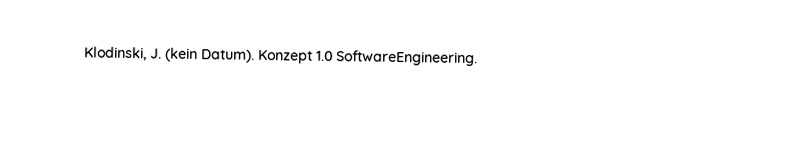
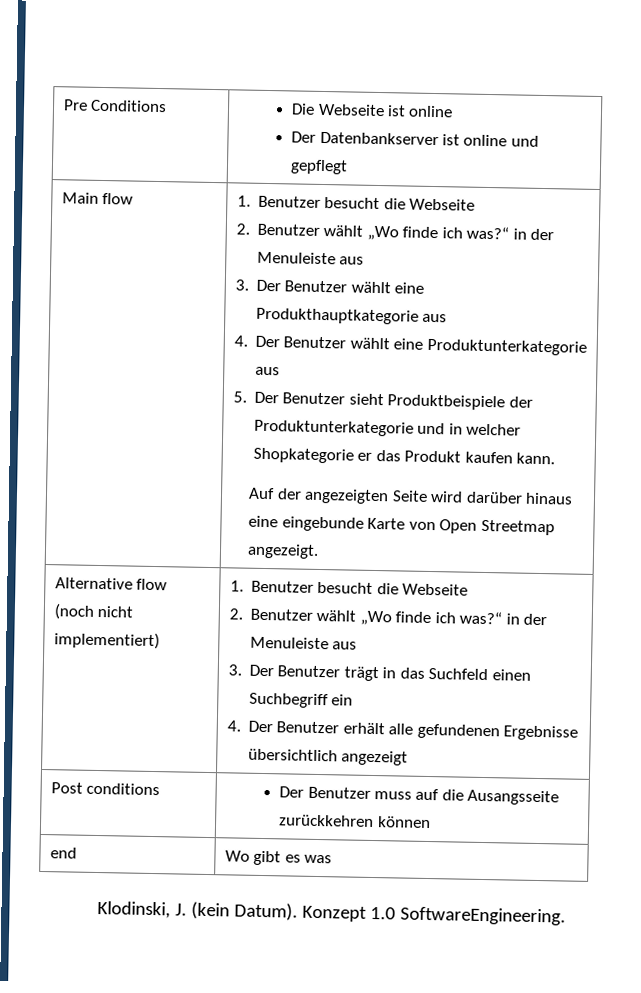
+ Pre Conditions | Die Webseite ist online
+ Der Datenbankserver ist online und gepflegt
+ Main flow | 1. Benutzer besucht die Webseite
+ 2. Benutzer wählt „Wo finde ich was?“ in der Menuleiste aus
+ 3. Der Benutzer wählt eine Produkthauptkategorie aus
+ 4. Der Benutzer wählt eine Produktunterkategorie aus
+ 5. Der Benutzer sieht Produktbeispiele der Produktunterkategorie und in welcher Shopkategorie er das Produkt kaufen kann.
+ Auf der angezeigten Seite wird darüber hinaus eine eingebunde Karte von Open Streetmap angezeigt.
+ Alternative flow (noch nicht implementiert) | 1. Benutzer besucht die Webseite
+ 2. Benutzer wählt „Wo finde ich was?“ in der Menuleiste aus
+ 3. Der Benutzer trägt in das Suchfeld einen Suchbegriff ein
+ 4. Der Benutzer erhält alle gefundenen Ergebnisse übersichtlich angezeigt
+ Post conditions | Der Benutzer muss auf die Ausangsseite zurückkehren können
+ end | Wo gibt es was

